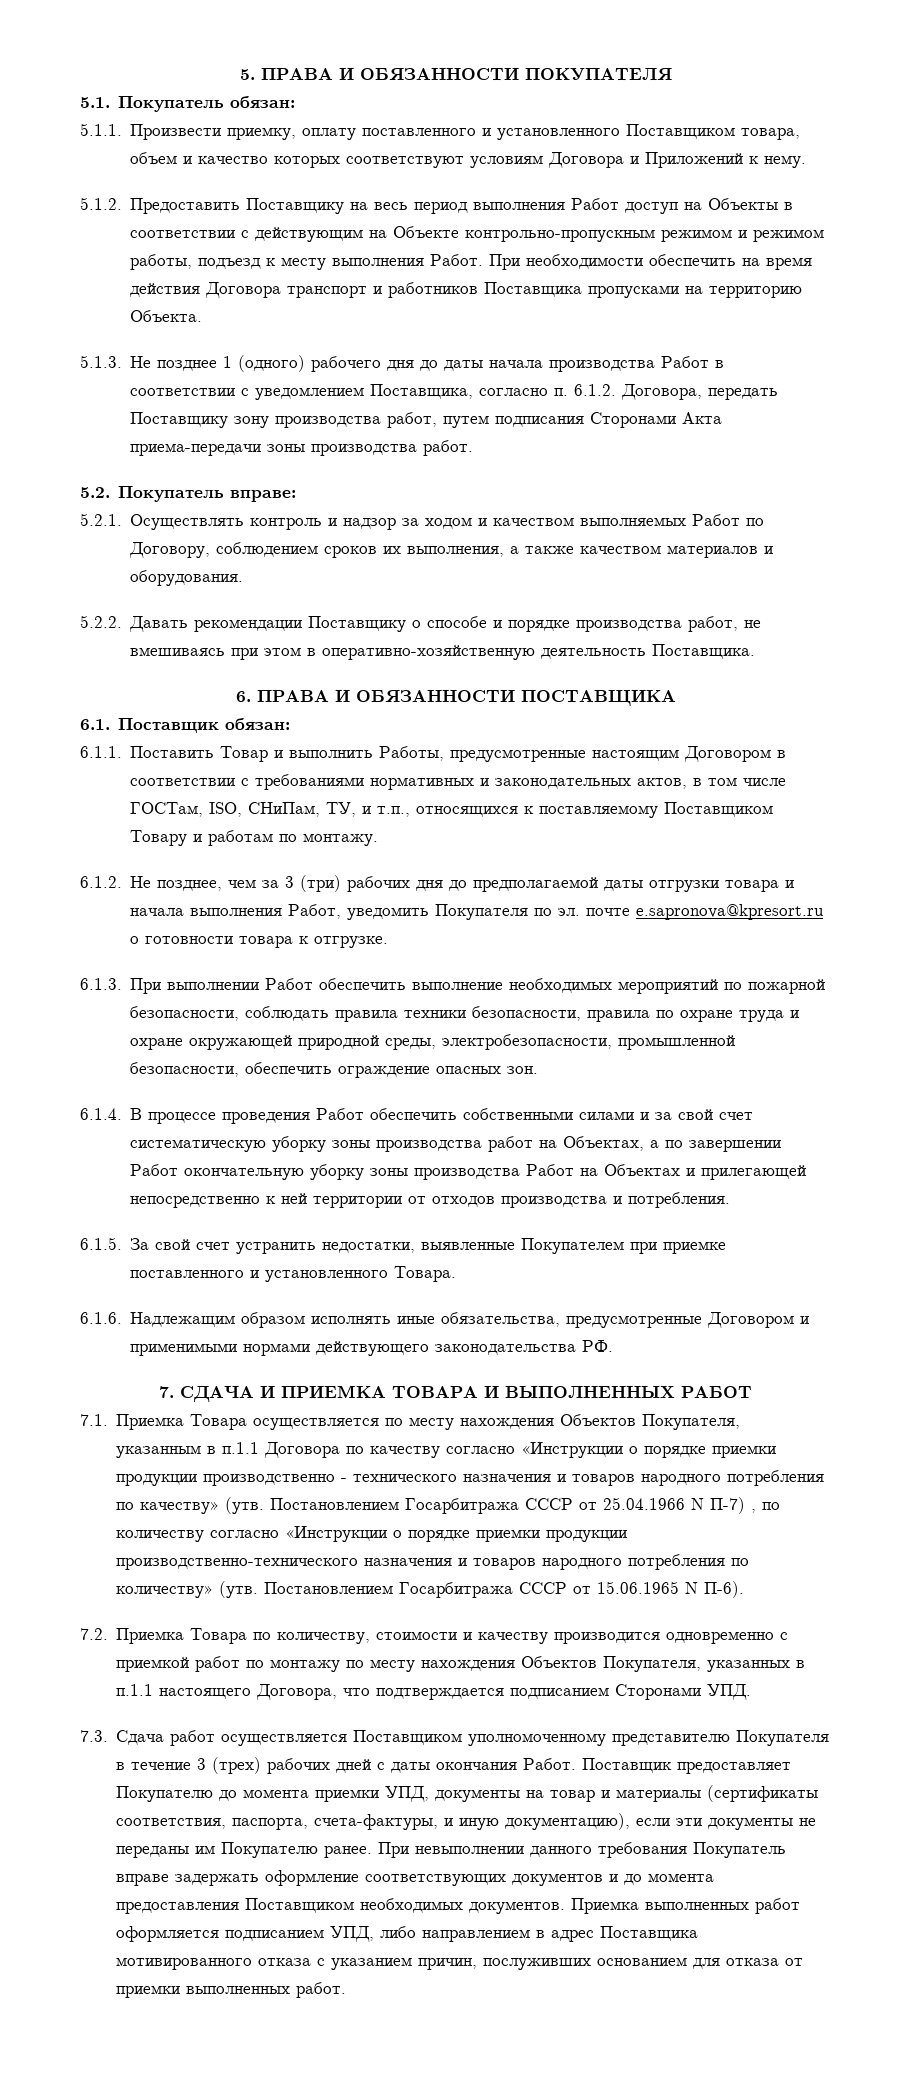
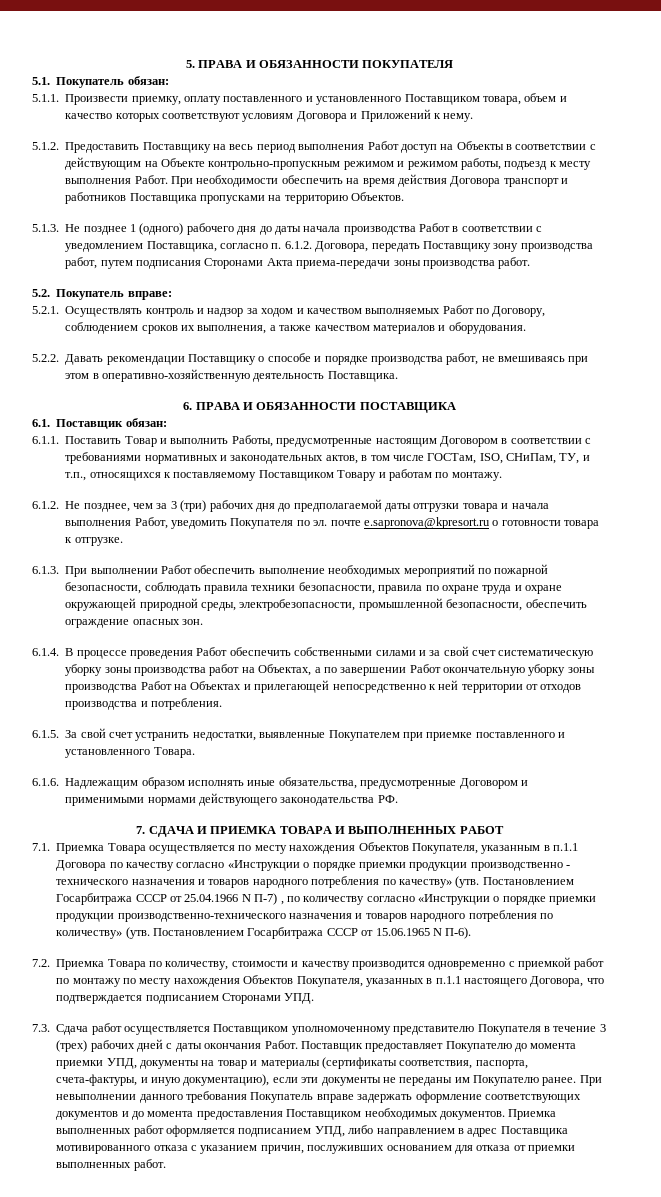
- При необходимости обеспечить на время действия Договора транспорт и работников Поставщика пропусками на территорию Объекта.
+ При необходимости обеспечить на время действия Договора транспорт и работников Поставщика пропусками на территорию Объектов.

